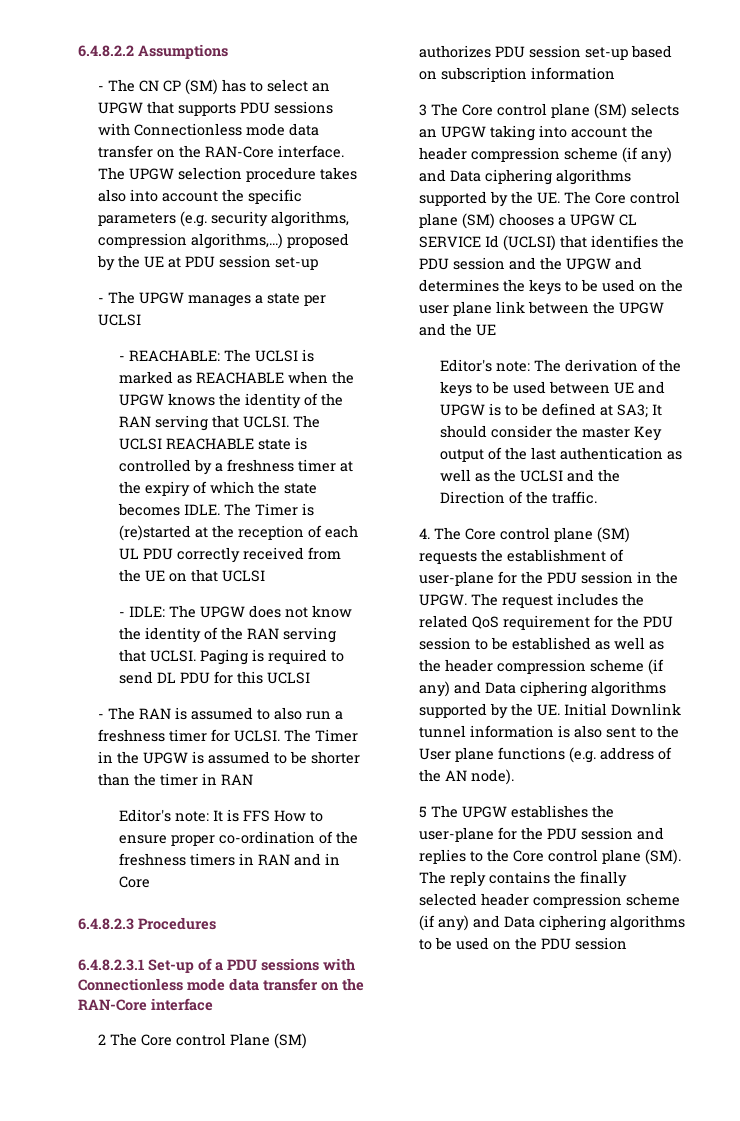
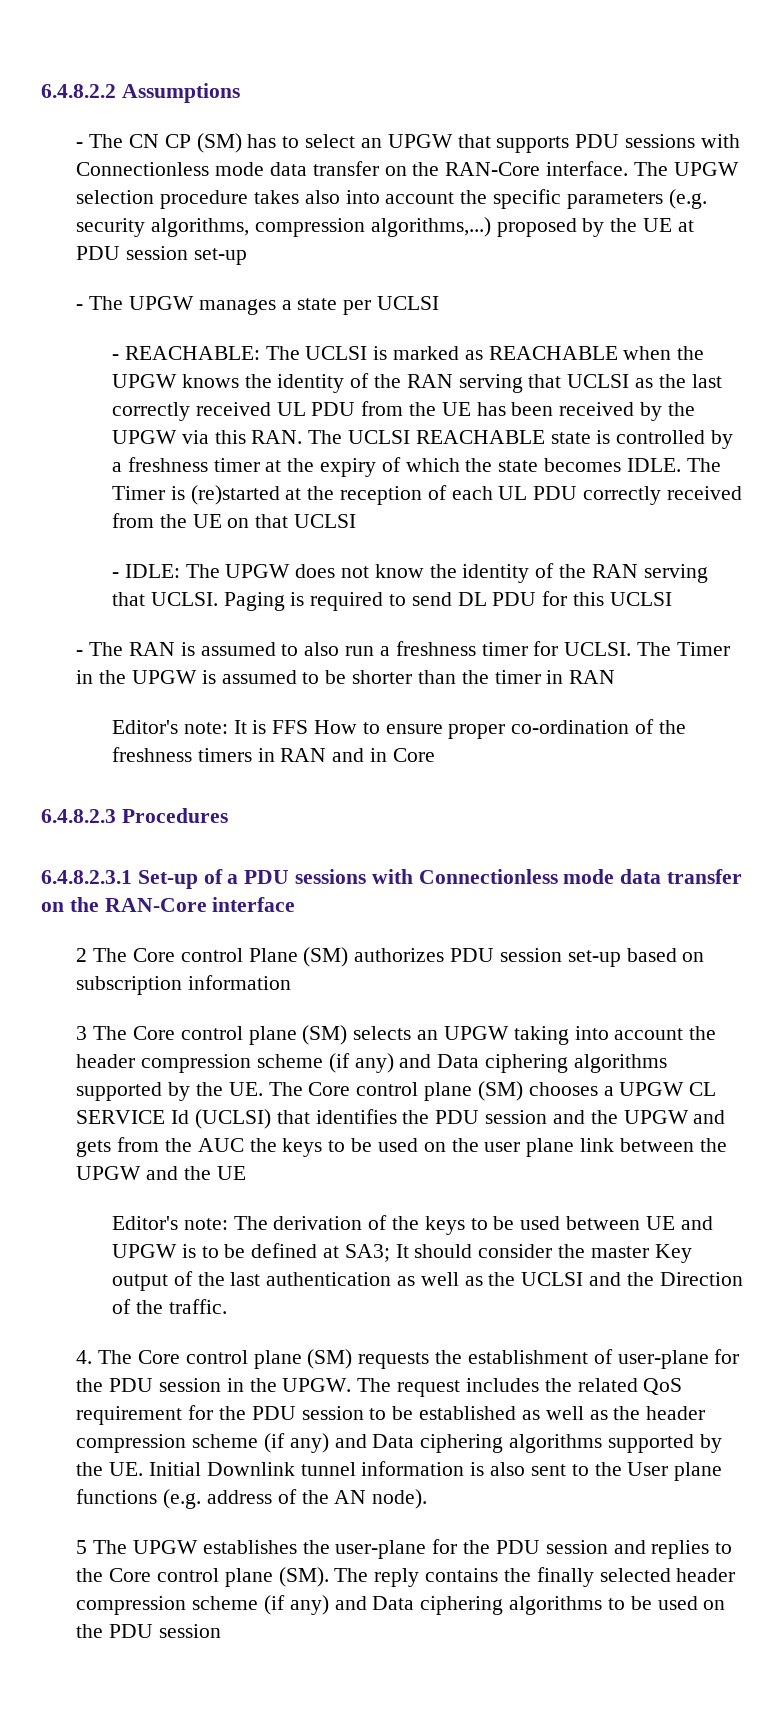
- - REACHABLE: The UCLSI is marked as REACHABLE when the UPGW knows the identity of the RAN serving that UCLSI. The UCLSI REACHABLE state is controlled by a freshness timer at the expiry of which the state becomes IDLE.
+ - REACHABLE: The UCLSI is marked as REACHABLE when the UPGW knows the identity of the RAN serving that UCLSI as the last correctly received UL PDU from the UE has been received by the UPGW via this RAN. The UCLSI REACHABLE state is controlled by a freshness timer at the expiry of which the state becomes IDLE.
- 3 The Core control plane (SM) selects an UPGW taking into account the header compression scheme (if any) and Data ciphering algorithms supported by the UE. The Core control plane (SM) chooses a UPGW CL SERVICE Id (UCLSI) that identifies the PDU session and the UPGW and determines the keys to be used on the user plane link between the UPGW and the UE
+ 3 The Core control plane (SM) selects an UPGW taking into account the header compression scheme (if any) and Data ciphering algorithms supported by the UE. The Core control plane (SM) chooses a UPGW CL SERVICE Id (UCLSI) that identifies the PDU session and the UPGW and gets from the AUC the keys to be used on the user plane link between the UPGW and the UE

